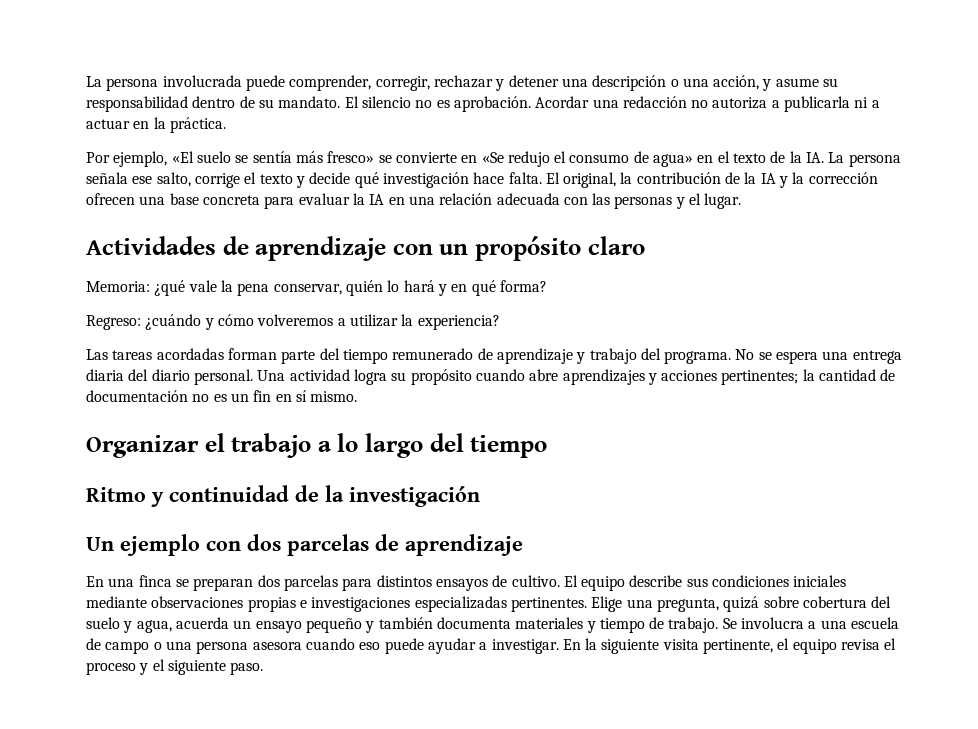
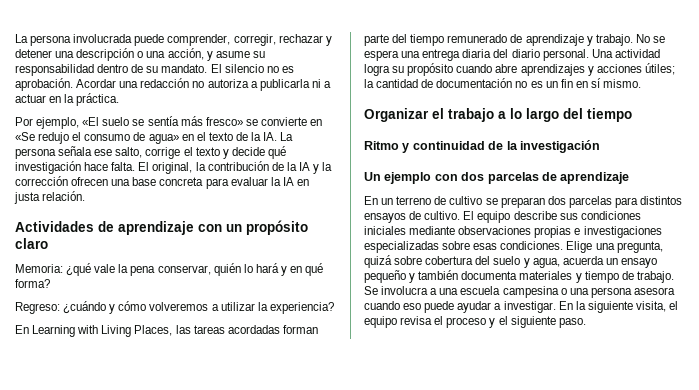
- El original, la contribución de la IA y la corrección ofrecen una base concreta para evaluar la IA en una relación adecuada con las personas y el lugar.
+ El original, la contribución de la IA y la corrección ofrecen una base concreta para evaluar la IA en justa relación.
- Las tareas acordadas forman parte del tiempo remunerado de aprendizaje y trabajo del programa.
+ En Learning with Living Places, las tareas acordadas forman parte del tiempo remunerado de aprendizaje y trabajo.
- Una actividad logra su propósito cuando abre aprendizajes y acciones pertinentes; la cantidad de documentación no es un fin en sí mismo.
+ Una actividad logra su propósito cuando abre aprendizajes y acciones útiles; la cantidad de documentación no es un fin en sí mismo.
- En una finca se preparan dos parcelas para distintos ensayos de cultivo.
+ En un terreno de cultivo se preparan dos parcelas para distintos ensayos de cultivo.
- El equipo describe sus condiciones iniciales mediante observaciones propias e investigaciones especializadas pertinentes.
+ El equipo describe sus condiciones iniciales mediante observaciones propias e investigaciones especializadas sobre esas condiciones.
- Se involucra a una escuela de campo o una persona asesora cuando eso puede ayudar a investigar.
+ Se involucra a una escuela campesina o una persona asesora cuando eso puede ayudar a investigar.
- En la siguiente visita pertinente, el equipo revisa el proceso y el siguiente paso.
+ En la siguiente visita, el equipo revisa el proceso y el siguiente paso.

